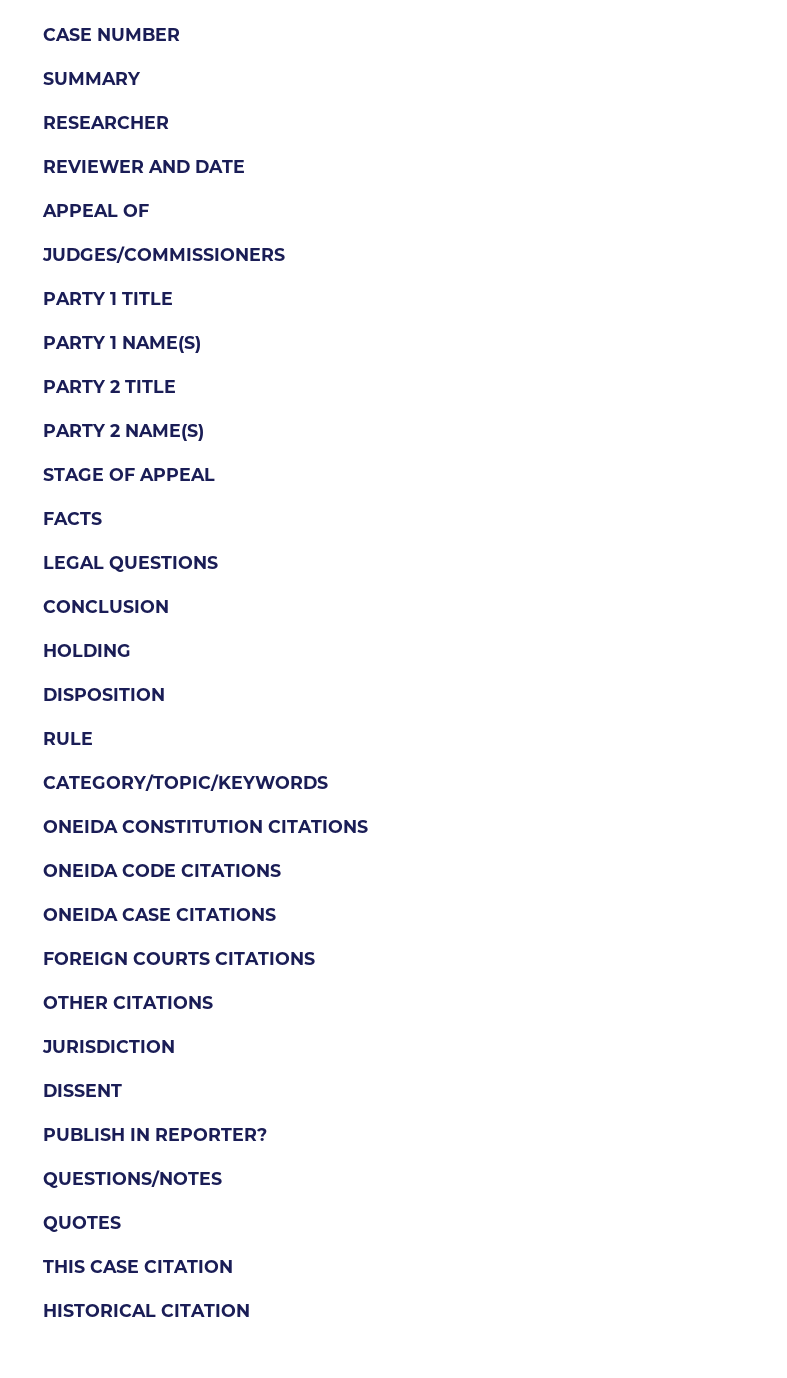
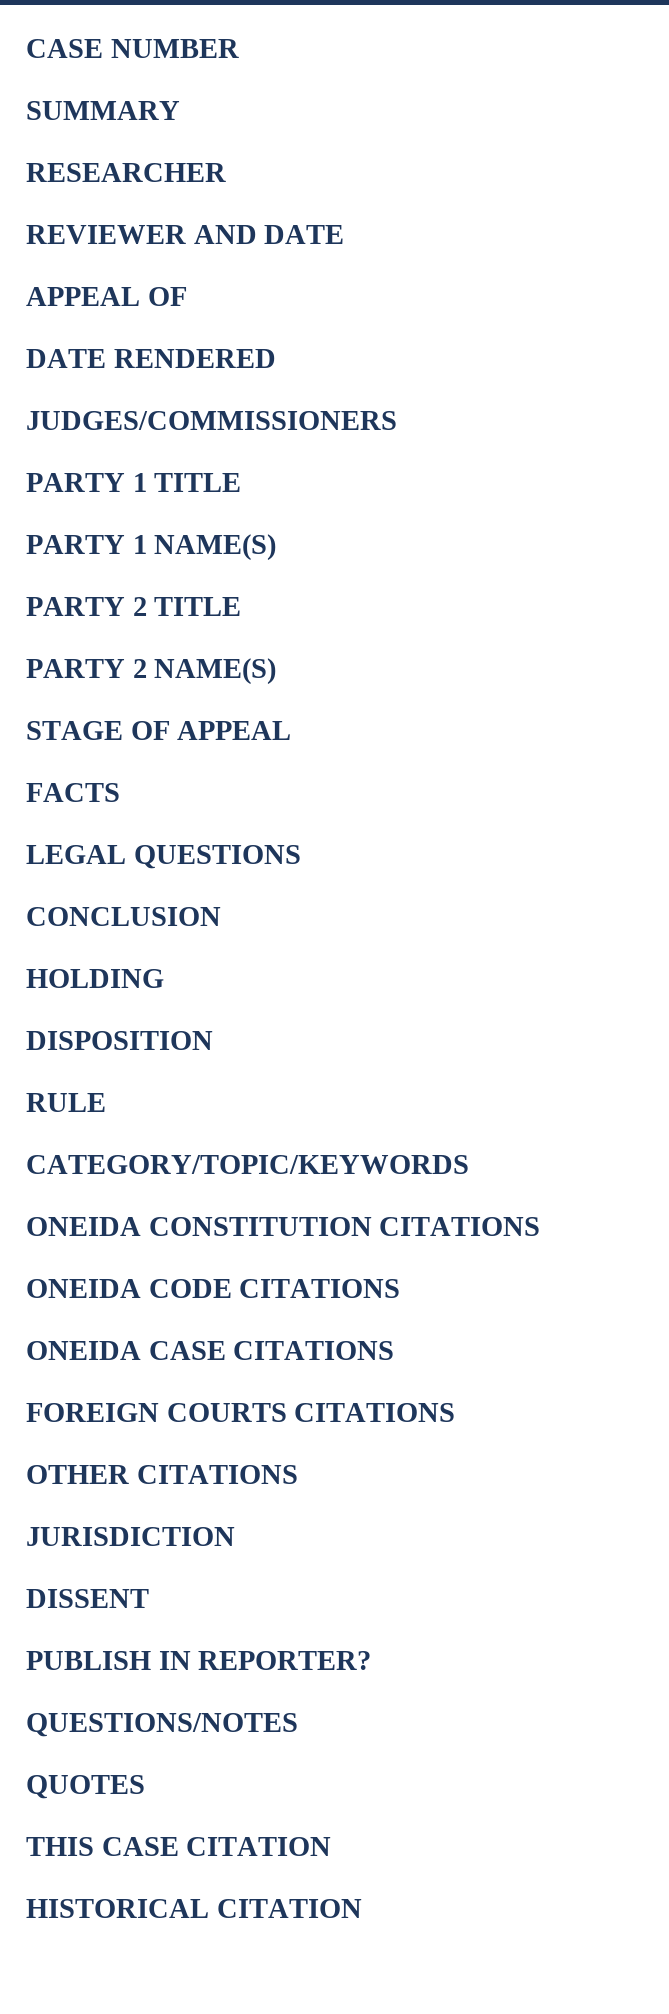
+ DATE RENDERED

